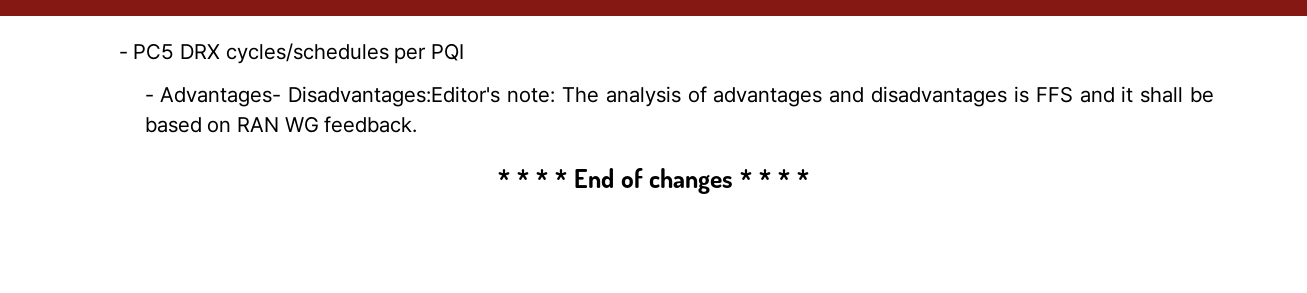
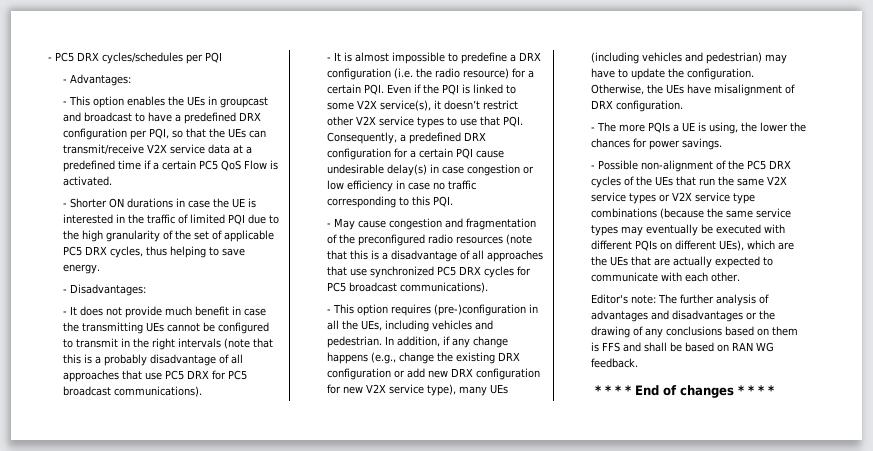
- - Advantages- Disadvantages:Editor's note: The analysis of advantages and disadvantages is FFS and it shall be based on RAN WG feedback.
+ - Advantages:
+ - This option enables the UEs in groupcast and broadcast to have a predefined DRX configuration per PQI, so that the UEs can transmit/receive V2X service data at a predefined time if a certain PC5 QoS Flow is activated.
+ - Shorter ON durations in case the UE is interested in the traffic of limited PQI due to the high granularity of the set of applicable PC5 DRX cycles, thus helping to save energy.
+ - Disadvantages:
+ - It does not provide much benefit in case the transmitting UEs cannot be configured to transmit in the right intervals (note that this is a probably disadvantage of all approaches that use PC5 DRX for PC5 broadcast communications).
+ - It is almost impossible to predefine a DRX configuration (i.e. the radio resource) for a certain PQI. Even if the PQI is linked to some V2X service(s), it doesn’t restrict other V2X service types to use that PQI. Consequently, a predefined DRX configuration for a certain PQI cause undesirable delay(s) in case congestion or low efficiency in case no traffic corresponding to this PQI.
+ - May cause congestion and fragmentation of the preconfigured radio resources (note that this is a disadvantage of all approaches that use synchronized PC5 DRX cycles for PC5 broadcast communications).
+ - This option requires (pre-)configuration in all the UEs, including vehicles and pedestrian. In addition, if any change happens (e.g., change the existing DRX configuration or add new DRX configuration for new V2X service type), many UEs (including vehicles and pedestrian) may have to update the configuration. Otherwise, the UEs have misalignment of DRX configuration.
+ - The more PQIs a UE is using, the lower the chances for power savings.
+ - Possible non-alignment of the PC5 DRX cycles of the UEs that run the same V2X service types or V2X service type combinations (because the same service types may eventually be executed with different PQIs on different UEs), which are the UEs that are actually expected to communicate with each other.
+ Editor's note: The further analysis of advantages and disadvantages or the drawing of any conclusions based on them is FFS and shall be based on RAN WG feedback.

